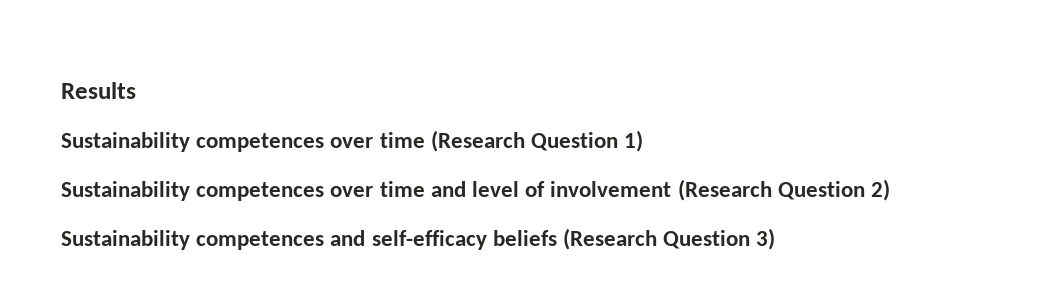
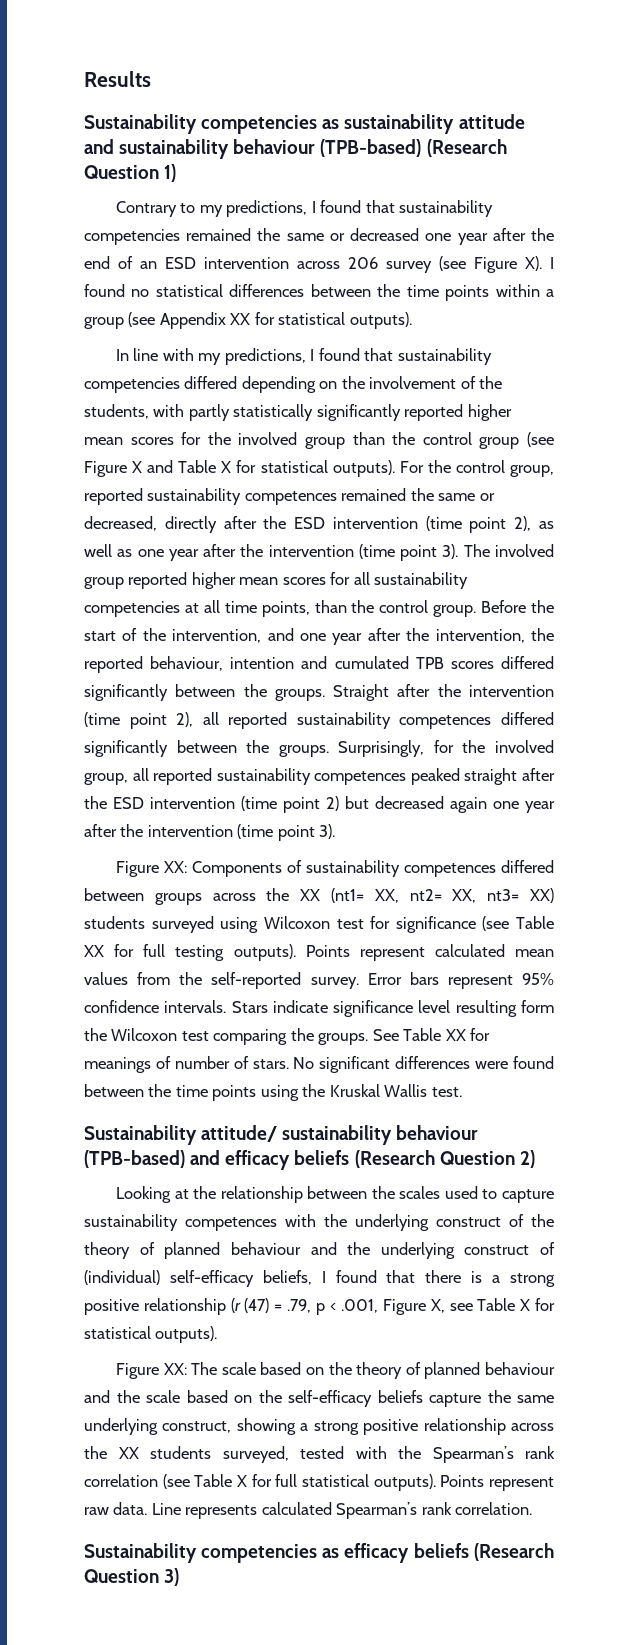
- Sustainability competences over time (Research Question 1)
- Sustainability competences over time and level of involvement (Research Question 2)
- Sustainability competences and self-efficacy beliefs (Research Question 3)
+ Sustainability competencies as sustainability attitude and sustainability behaviour (TPB-based) (Research Question 1)
+ Contrary to my predictions, I found that sustainability competencies remained the same or decreased one year after the end of an ESD intervention across 206 survey (see Figure X). I found no statistical differences between the time points within a group (see Appendix XX for statistical outputs).
+ In line with my predictions, I found that sustainability competencies differed depending on the involvement of the students, with partly statistically significantly reported higher mean scores for the involved group than the control group (see Figure X and Table X for statistical outputs). For the control group, reported sustainability competences remained the same or decreased, directly after the ESD intervention (time point 2), as well as one year after the intervention (time point 3). The involved group reported higher mean scores for all sustainability competencies at all time points, than the control group. Before the start of the intervention, and one year after the intervention, the reported behaviour, intention and cumulated TPB scores differed significantly between the groups. Straight after the intervention (time point 2), all reported sustainability competences differed significantly between the groups. Surprisingly, for the involved group, all reported sustainability competences peaked straight after the ESD intervention (time point 2) but decreased again one year after the intervention (time point 3).
+ Figure XX: Components of sustainability competences differed between groups across the XX (nt1= XX, nt2= XX, nt3= XX) students surveyed using Wilcoxon test for significance (see Table XX for full testing outputs). Points represent calculated mean values from the self-reported survey. Error bars represent 95% confidence intervals. Stars indicate significance level resulting form the Wilcoxon test comparing the groups. See Table XX for meanings of number of stars. No significant differences were found between the time points using the Kruskal Wallis test.
+ Sustainability attitude/ sustainability behaviour (TPB-based) and efficacy beliefs (Research Question 2)
+ Looking at the relationship between the scales used to capture sustainability competences with the underlying construct of the theory of planned behaviour and the underlying construct of (individual) self-efficacy beliefs, I found that there is a strong positive relationship (r (47) = .79, p < .001, Figure X, see Table X for statistical outputs).
+ Figure XX: The scale based on the theory of planned behaviour and the scale based on the self-efficacy beliefs capture the same underlying construct, showing a strong positive relationship across the XX students surveyed, tested with the Spearman’s rank correlation (see Table X for full statistical outputs). Points represent raw data. Line represents calculated Spearman’s rank correlation.
+ Sustainability competencies as efficacy beliefs (Research Question 3)

